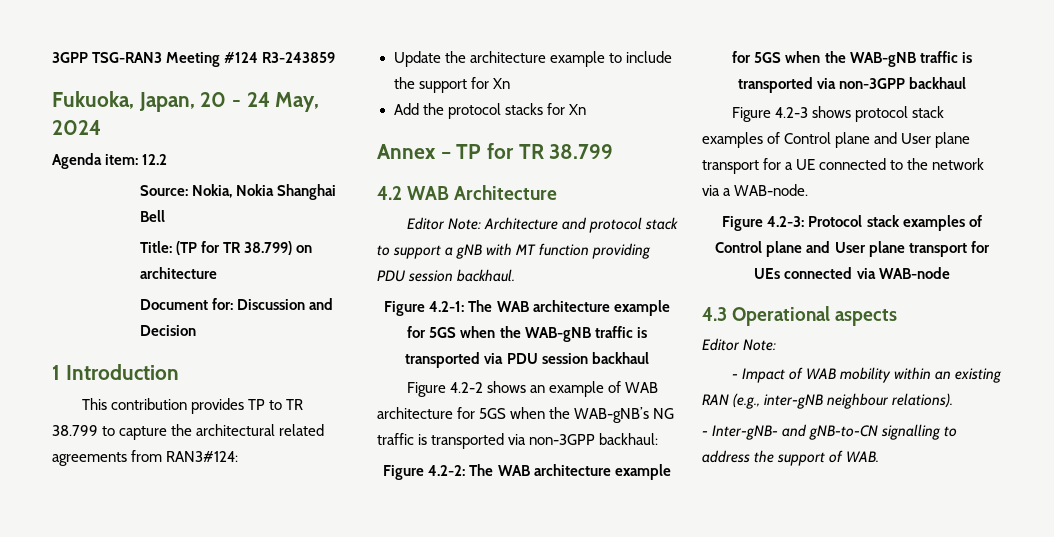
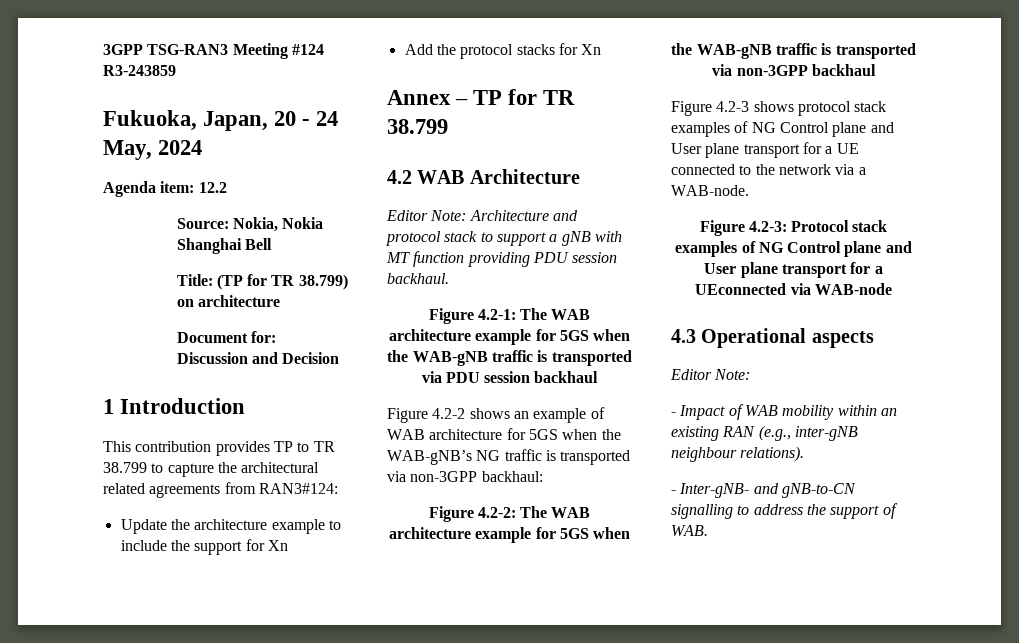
- Figure 4.2-3 shows protocol stack examples of Control plane and User plane transport for a UE connected to the network via a WAB-node.
+ Figure 4.2-3 shows protocol stack examples of NG Control plane and User plane transport for a UE connected to the network via a WAB-node.
- Figure 4.2-3: Protocol stack examples of Control plane and User plane transport for UEs connected via WAB-node
+ Figure 4.2-3: Protocol stack examples of NG Control plane and User plane transport for a UEconnected via WAB-node

